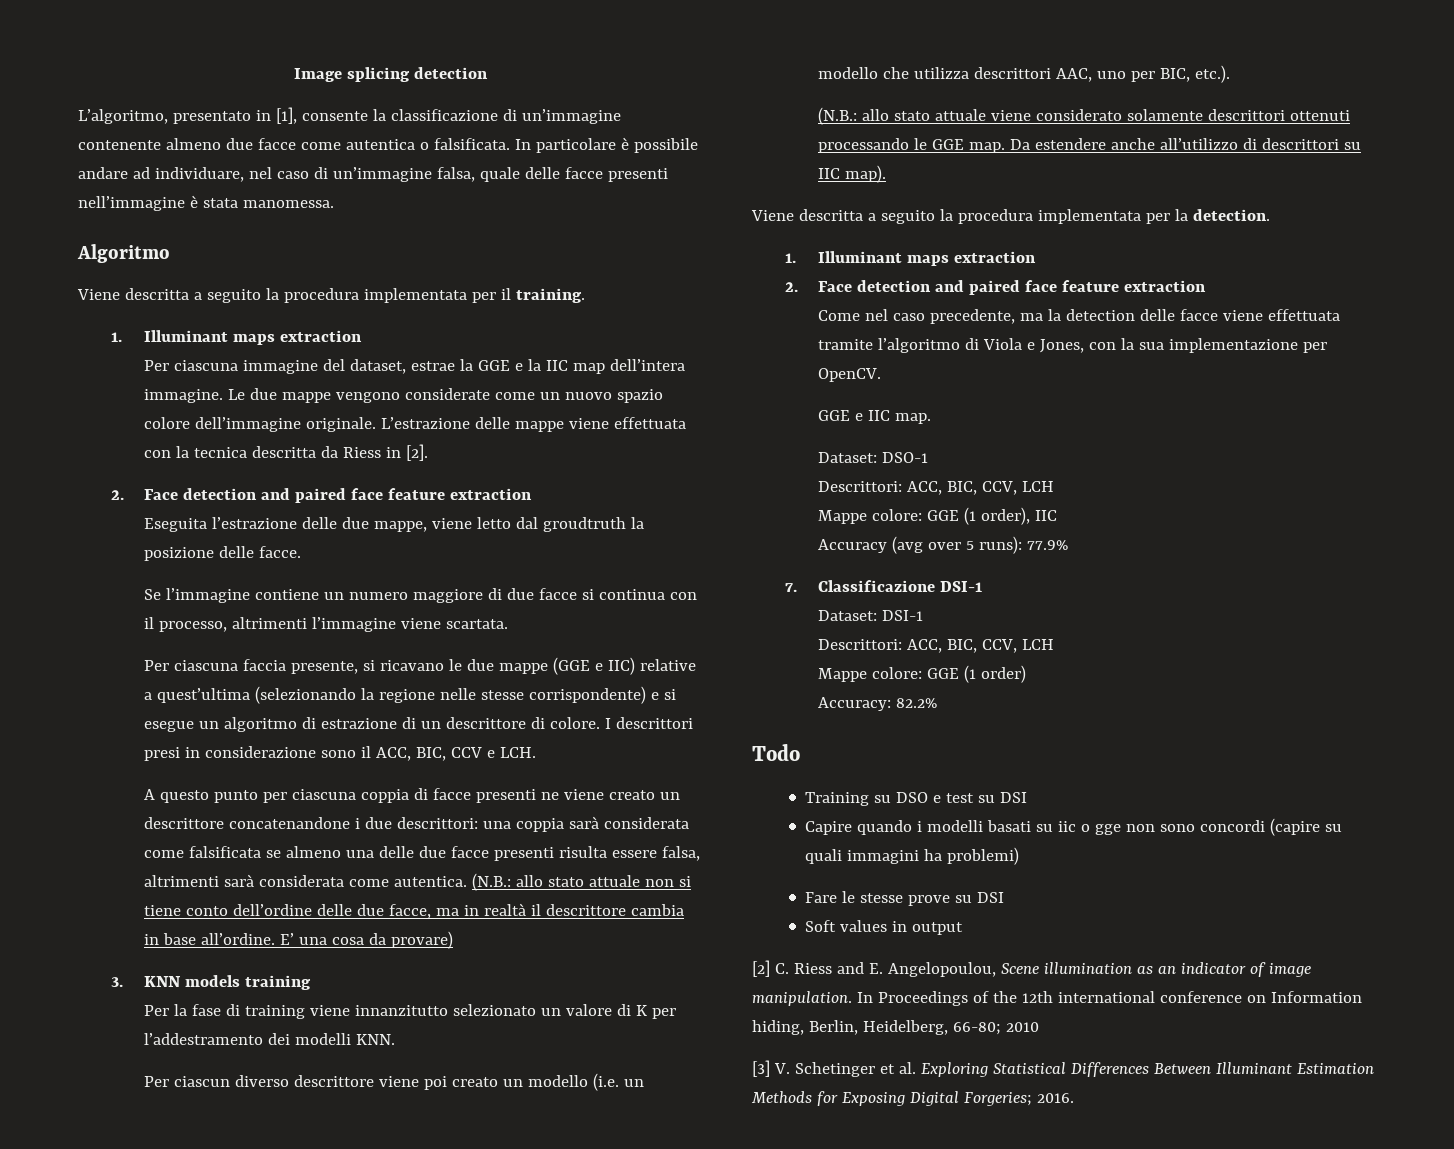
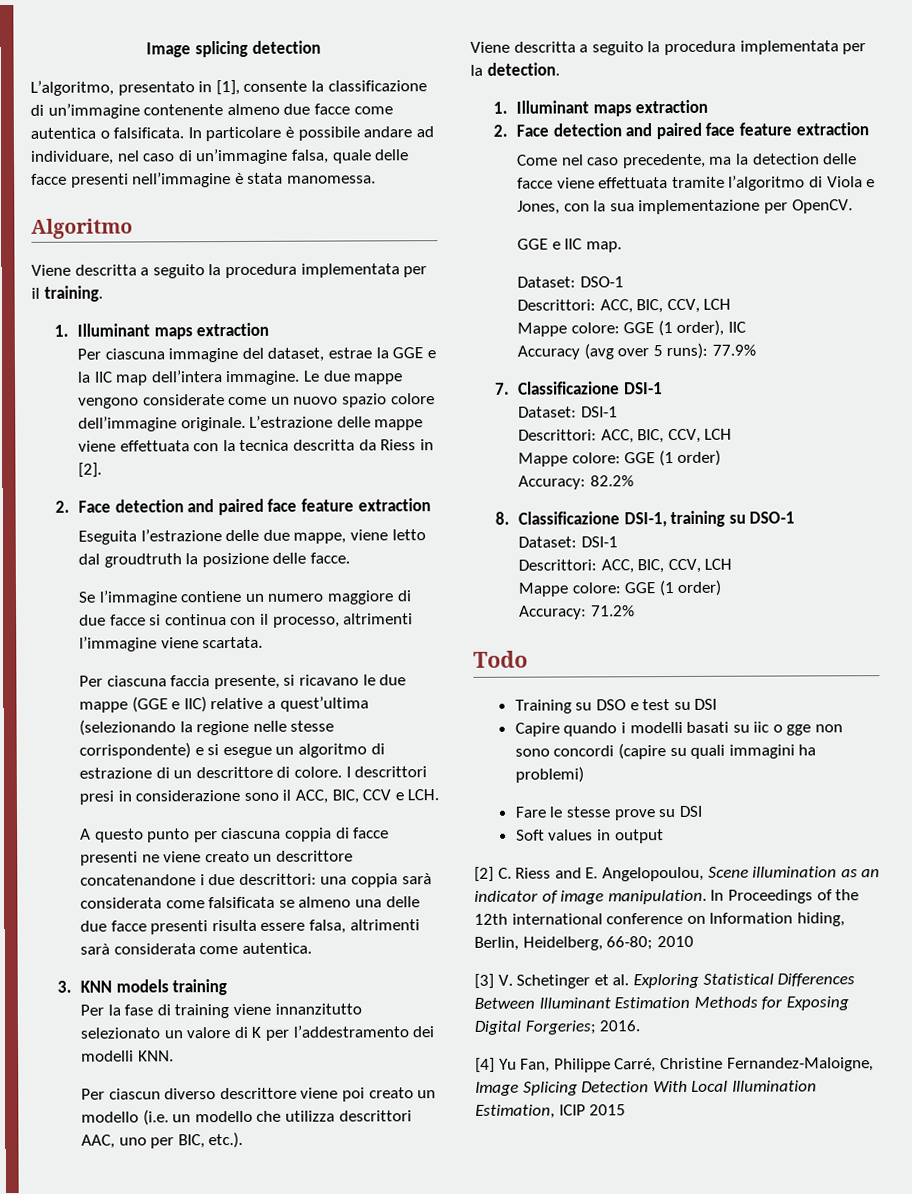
- (N.B.: allo stato attuale non si tiene conto dell’ordine delle due facce, ma in realtà il descrittore cambia in base all’ordine. E’ una cosa da provare)
- (N.B.: allo stato attuale viene considerato solamente descrittori ottenuti processando le GGE map. Da estendere anche all’utilizzo di descrittori su IIC map).
+ 8. Classificazione DSI-1, training su DSO-1
+ Dataset: DSI-1
+ Descrittori: ACC, BIC, CCV, LCH
+ Mappe colore: GGE (1 order)
+ Accuracy: 71.2%
+ [4] Yu Fan, Philippe Carré, Christine Fernandez-Maloigne, Image Splicing Detection With Local Illumination Estimation, ICIP 2015

